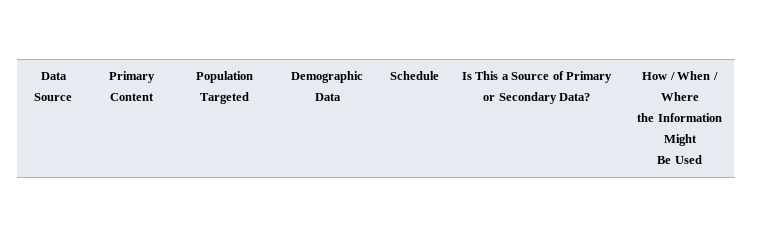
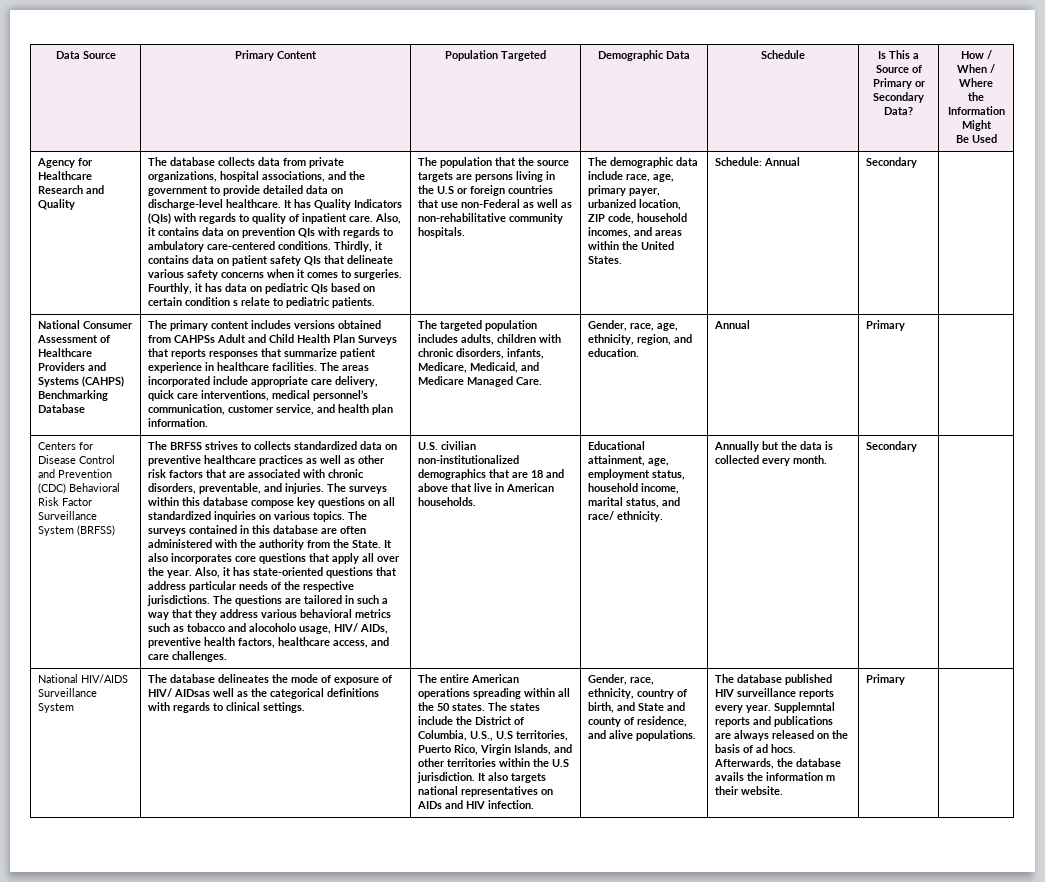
+ Agency for Healthcare Research and Quality | The database collects data from private organizations, hospital associations, and the government to provide detailed data on discharge-level healthcare. It has Quality Indicators (QIs) with regards to quality of inpatient care. Also, it contains data on prevention QIs with regards to ambulatory care-centered conditions. Thirdly, it contains data on patient safety QIs that delineate various safety concerns when it comes to surgeries. Fourthly, it has data on pediatric QIs based on certain condition s relate to pediatric patients. | The population that the source targets are persons living in the U.S or foreign countries that use non-Federal as well as non-rehabilitative community hospitals. | The demographic data include race, age, primary payer, urbanized location, ZIP code, household incomes, and areas within the United States. | Schedule: Annual | Secondary |
+ National Consumer Assessment of Healthcare Providers and Systems (CAHPS) Benchmarking Database | The primary content includes versions obtained from CAHPSs Adult and Child Health Plan Surveys that reports responses that summarize patient experience in healthcare facilities. The areas incorporated include appropriate care delivery, quick care interventions, medical personnel’s communication, customer service, and health plan information. | The targeted population includes adults, children with chronic disorders, infants, Medicare, Medicaid, and Medicare Managed Care. | Gender, race, age, ethnicity, region, and education. | Annual | Primary |
+ Centers for Disease Control and Prevention (CDC) Behavioral Risk Factor Surveillance System (BRFSS) | The BRFSS strives to collects standardized data on preventive healthcare practices as well as other risk factors that are associated with chronic disorders, preventable, and injuries. The surveys within this database compose key questions on all standardized inquiries on various topics. The surveys contained in this database are often administered with the authority from the State. It also incorporates core questions that apply all over the year. Also, it has state-oriented questions that address particular needs of the respective jurisdictions. The questions are tailored in such a way that they address various behavioral metrics such as tobacco and alocoholo usage, HIV/ AIDs, preventive health factors, healthcare access, and care challenges. | U.S. civilian non-institutionalized demographics that are 18 and above that live in American households. | Educational attainment, age, employment status, household income, marital status, and race/ ethnicity. | Annually but the data is collected every month. | Secondary |
+ National HIV/AIDS Surveillance System | The database delineates the mode of exposure of HIV/ AIDsas well as the categorical definitions with regards to clinical settings. | The entire American operations spreading within all the 50 states. The states include the District of Columbia, U.S., U.S territories, Puerto Rico, Virgin Islands, and other territories within the U.S jurisdiction. It also targets national representatives on AIDs and HIV infection. | Gender, race, ethnicity, country of birth, and State and county of residence, and alive populations. | The database published HIV surveillance reports every year. Supplemntal reports and publications are always released on the basis of ad hocs. Afterwards, the database avails the information m their website. | Primary

